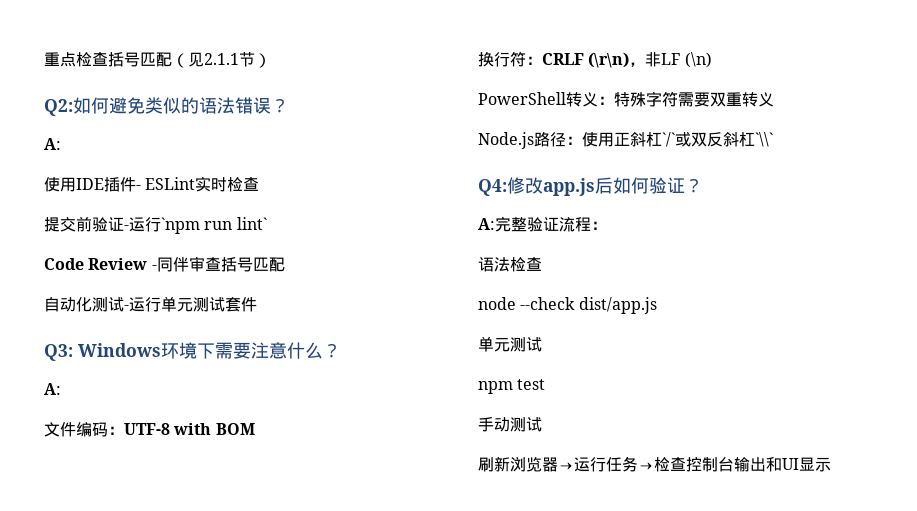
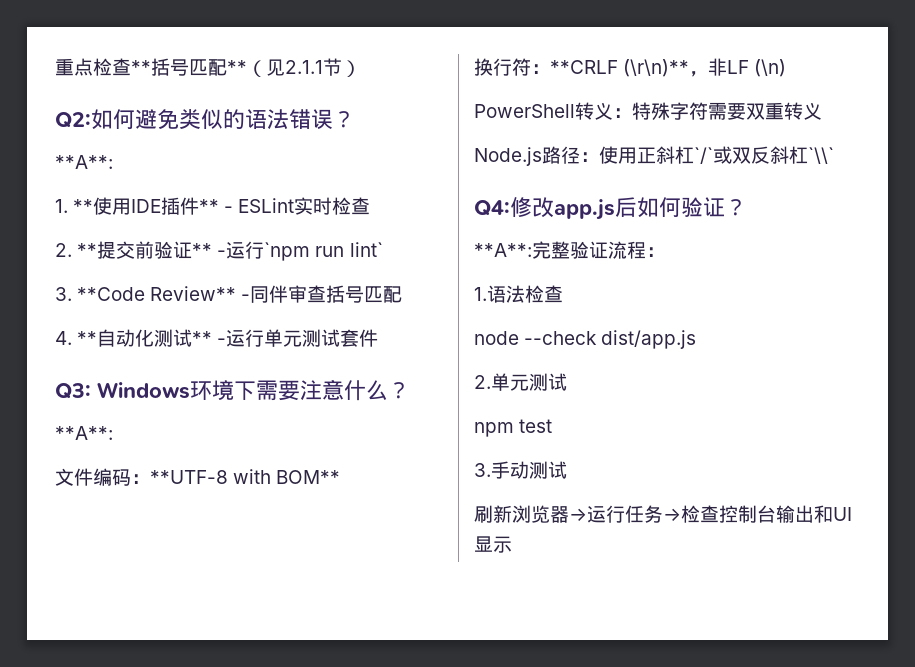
- 重点检查括号匹配（见2.1.1节）
+ 重点检查**括号匹配**（见2.1.1节）
  Q2:如何避免类似的语法错误？
- A:
- 使用IDE插件- ESLint实时检查
+ **A**:
+ 1. **使用IDE插件** - ESLint实时检查
- 提交前验证-运行`npm run lint`
+ 2. **提交前验证** -运行`npm run lint`
- Code Review -同伴审查括号匹配
+ 3. **Code Review** -同伴审查括号匹配
- 自动化测试-运行单元测试套件
+ 4. **自动化测试** -运行单元测试套件
  Q3: Windows环境下需要注意什么？
- A:
+ **A**:
- 文件编码：UTF-8 with BOM
+ 文件编码：**UTF-8 with BOM**
- 换行符：CRLF (\r\n)，非LF (\n)
+ 换行符：**CRLF (\r\n)**，非LF (\n)
- A:完整验证流程：
+ **A**:完整验证流程：
- 语法检查
+ 1.语法检查
  node --check dist/app.js
- 单元测试
+ 2.单元测试
- 手动测试
+ 3.手动测试

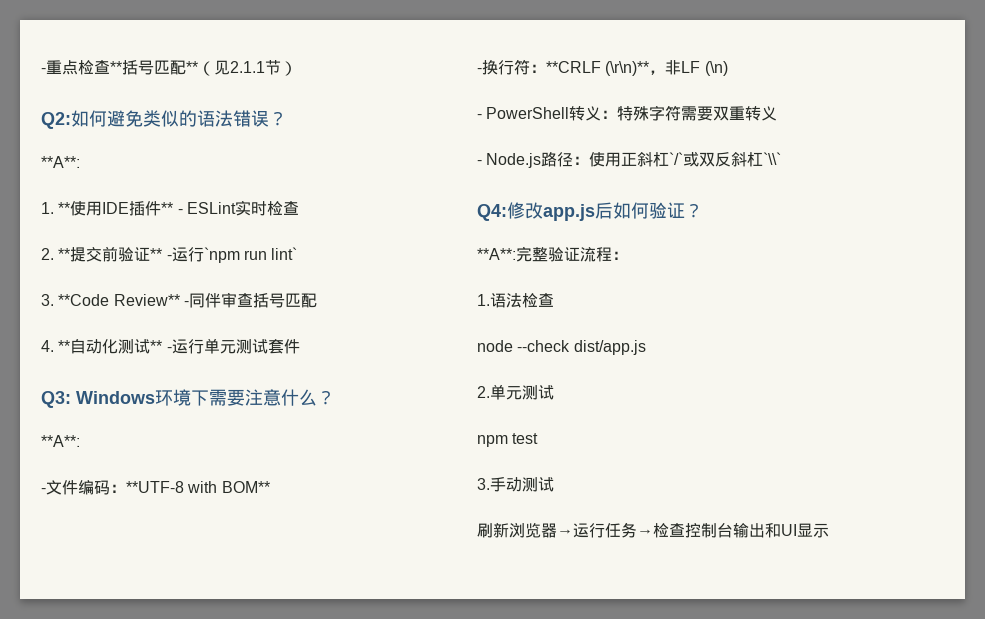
- 重点检查**括号匹配**（见2.1.1节）
+ -重点检查**括号匹配**（见2.1.1节）
- 文件编码：**UTF-8 with BOM**
+ -文件编码：**UTF-8 with BOM**
- 换行符：**CRLF (\r\n)**，非LF (\n)
+ -换行符：**CRLF (\r\n)**，非LF (\n)
- PowerShell转义：特殊字符需要双重转义
+ - PowerShell转义：特殊字符需要双重转义
- Node.js路径：使用正斜杠`/`或双反斜杠`\\`
+ - Node.js路径：使用正斜杠`/`或双反斜杠`\\`

